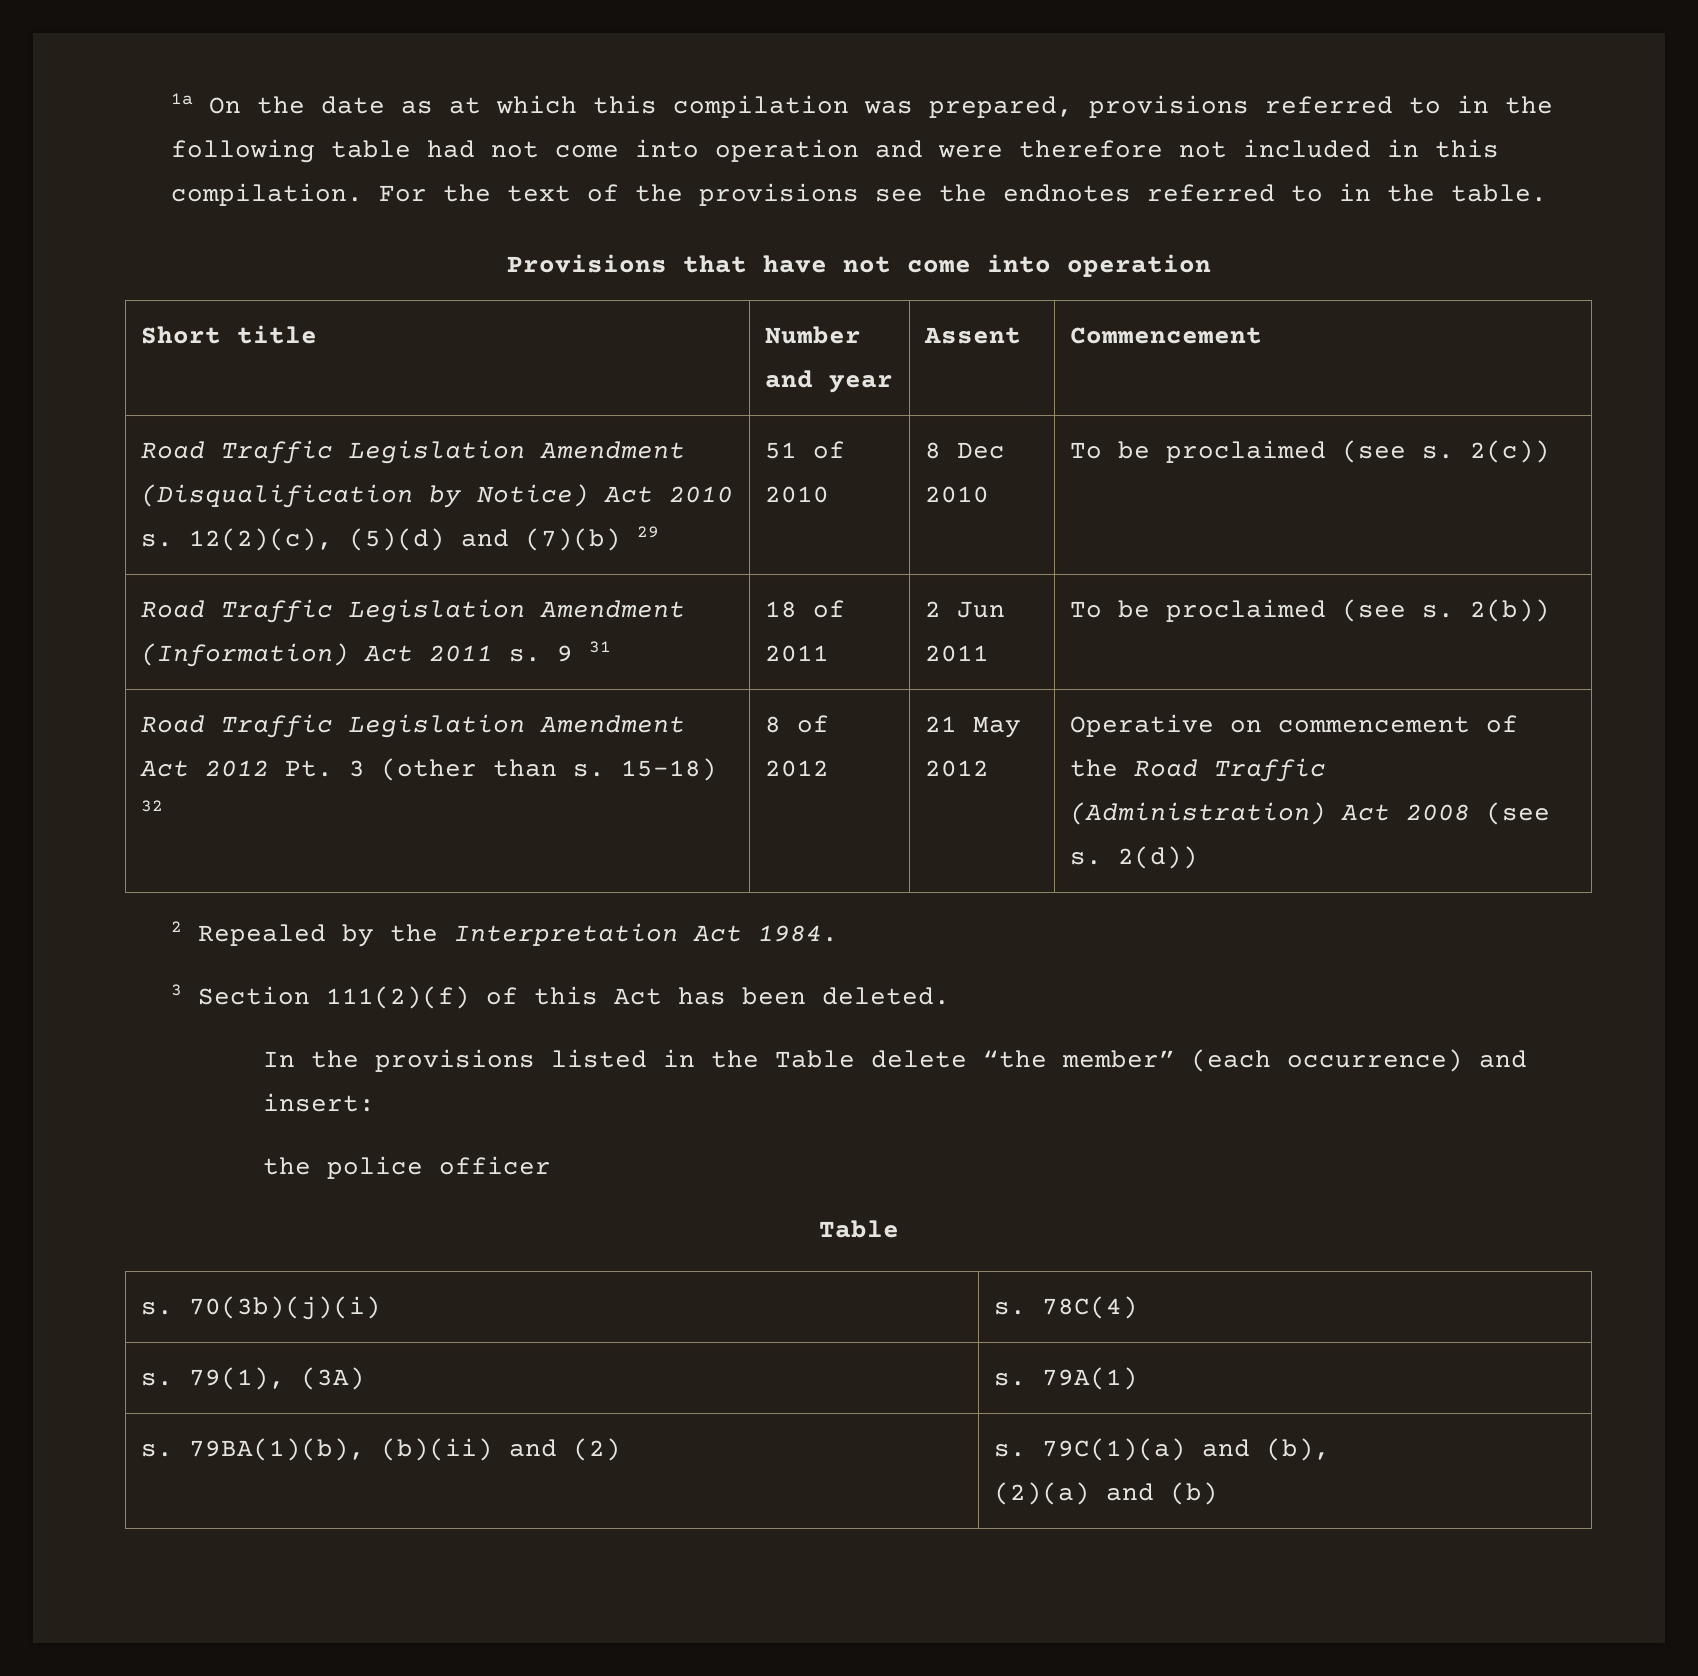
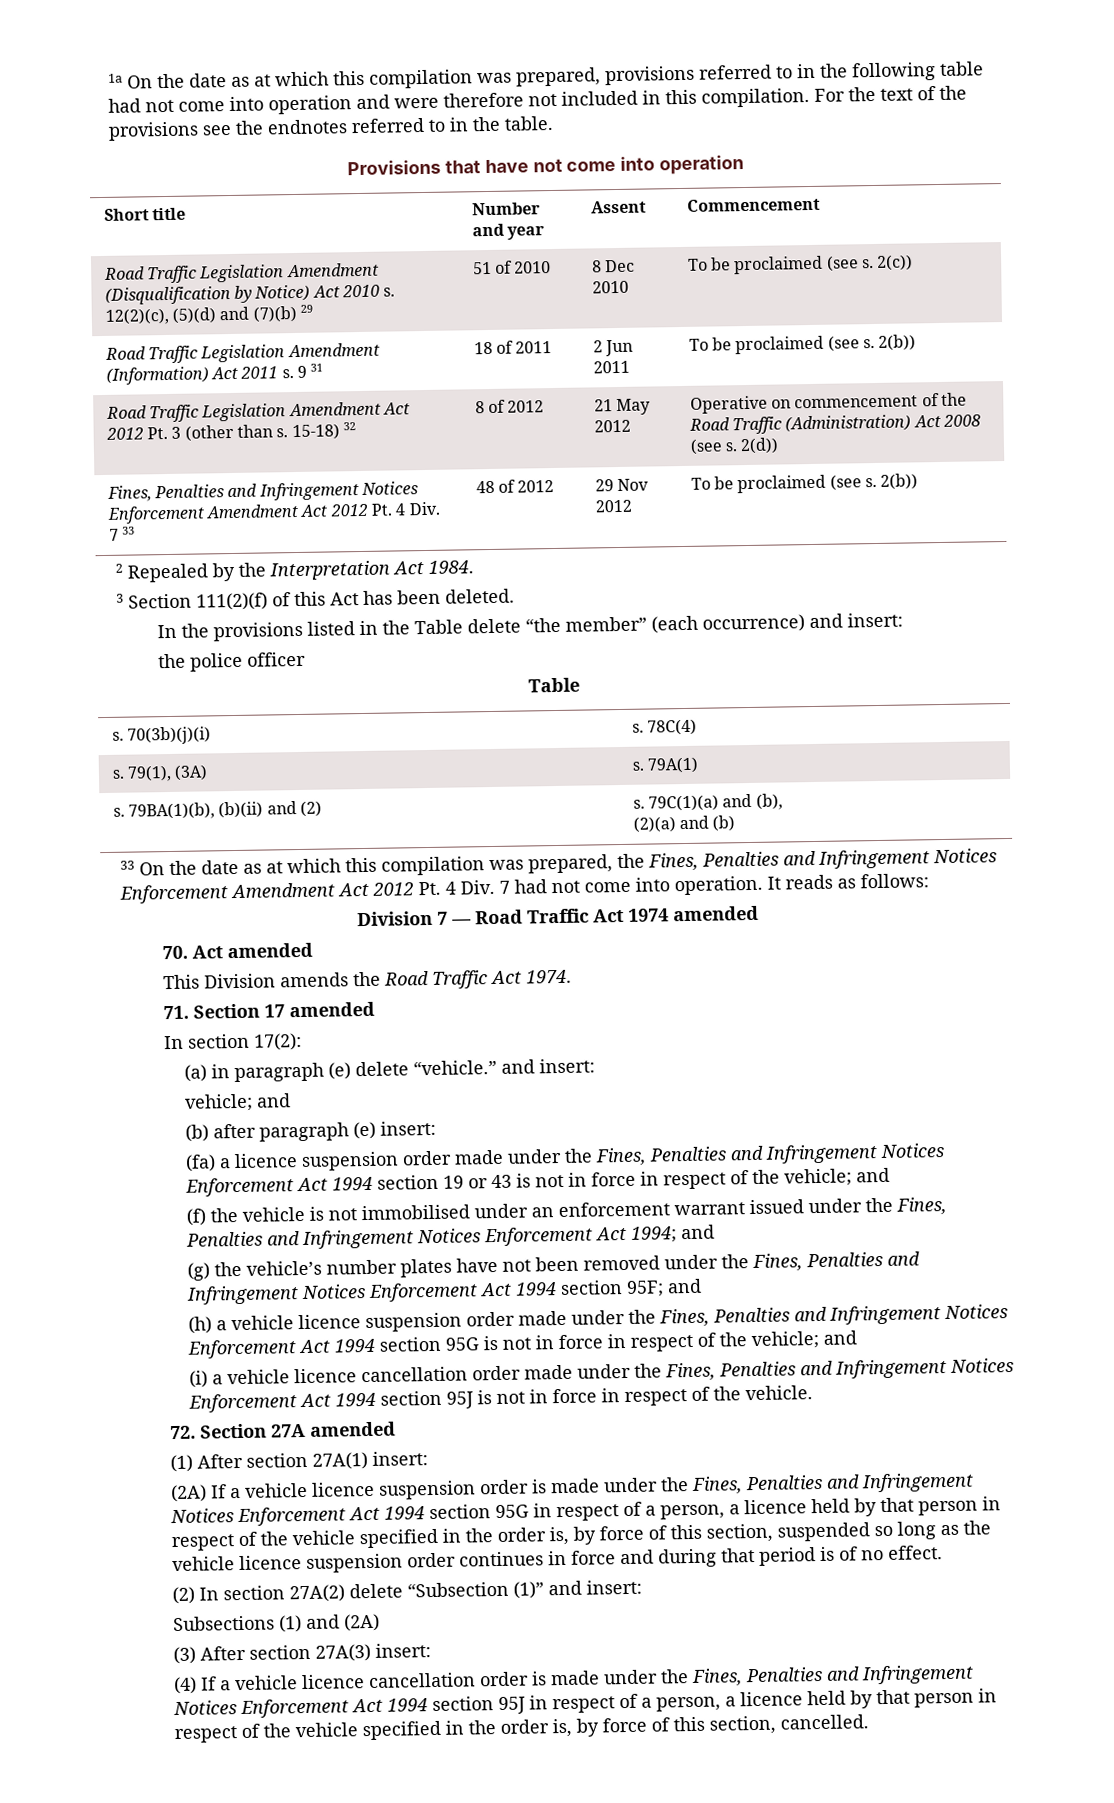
+ Fines, Penalties and Infringement Notices Enforcement Amendment Act 2012 Pt. 4 Div. 7 33 | 48 of 2012 | 29 Nov 2012 | To be proclaimed (see s. 2(b))
+ 33 On the date as at which this compilation was prepared, the Fines, Penalties and Infringement Notices Enforcement Amendment Act 2012 Pt. 4 Div. 7 had not come into operation. It reads as follows:
+ Division 7 — Road Traffic Act 1974 amended
+ 70. Act amended
+ This Division amends the Road Traffic Act 1974.
+ 71. Section 17 amended
+ In section 17(2):
+ (a) in paragraph (e) delete “vehicle.” and insert:
+ vehicle; and
+ (b) after paragraph (e) insert:
+ (fa) a licence suspension order made under the Fines, Penalties and Infringement Notices Enforcement Act 1994 section 19 or 43 is not in force in respect of the vehicle; and
+ (f) the vehicle is not immobilised under an enforcement warrant issued under the Fines, Penalties and Infringement Notices Enforcement Act 1994; and
+ (g) the vehicle’s number plates have not been removed under the Fines, Penalties and Infringement Notices Enforcement Act 1994 section 95F; and
+ (h) a vehicle licence suspension order made under the Fines, Penalties and Infringement Notices Enforcement Act 1994 section 95G is not in force in respect of the vehicle; and
+ (i) a vehicle licence cancellation order made under the Fines, Penalties and Infringement Notices Enforcement Act 1994 section 95J is not in force in respect of the vehicle.
+ 72. Section 27A amended
+ (1) After section 27A(1) insert:
+ (2A) If a vehicle licence suspension order is made under the Fines, Penalties and Infringement Notices Enforcement Act 1994 section 95G in respect of a person, a licence held by that person in respect of the vehicle specified in the order is, by force of this section, suspended so long as the vehicle licence suspension order continues in force and during that period is of no effect.
+ (2) In section 27A(2) delete “Subsection (1)” and insert:
+ Subsections (1) and (2A)
+ (3) After section 27A(3) insert:
+ (4) If a vehicle licence cancellation order is made under the Fines, Penalties and Infringement Notices Enforcement Act 1994 section 95J in respect of a person, a licence held by that person in respect of the vehicle specified in the order is, by force of this section, cancelled.

